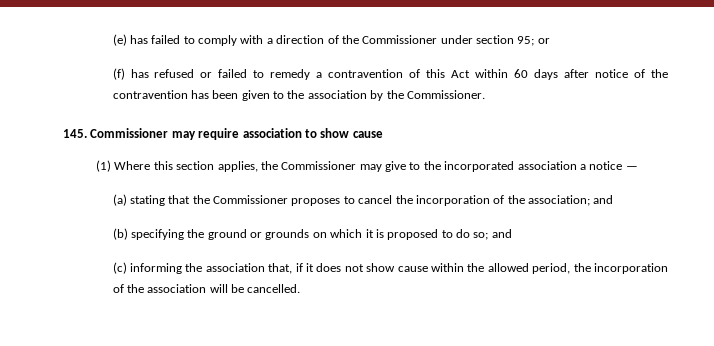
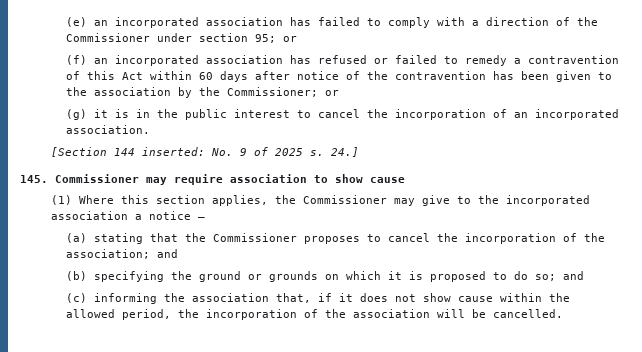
- (e) has failed to comply with a direction of the Commissioner under section 95; or
+ (e) an incorporated association has failed to comply with a direction of the Commissioner under section 95; or
- (f) has refused or failed to remedy a contravention of this Act within 60 days after notice of the contravention has been given to the association by the Commissioner.
+ (f) an incorporated association has refused or failed to remedy a contravention of this Act within 60 days after notice of the contravention has been given to the association by the Commissioner; or
+ (g) it is in the public interest to cancel the incorporation of an incorporated association.
+ [Section 144 inserted: No. 9 of 2025 s. 24.]

